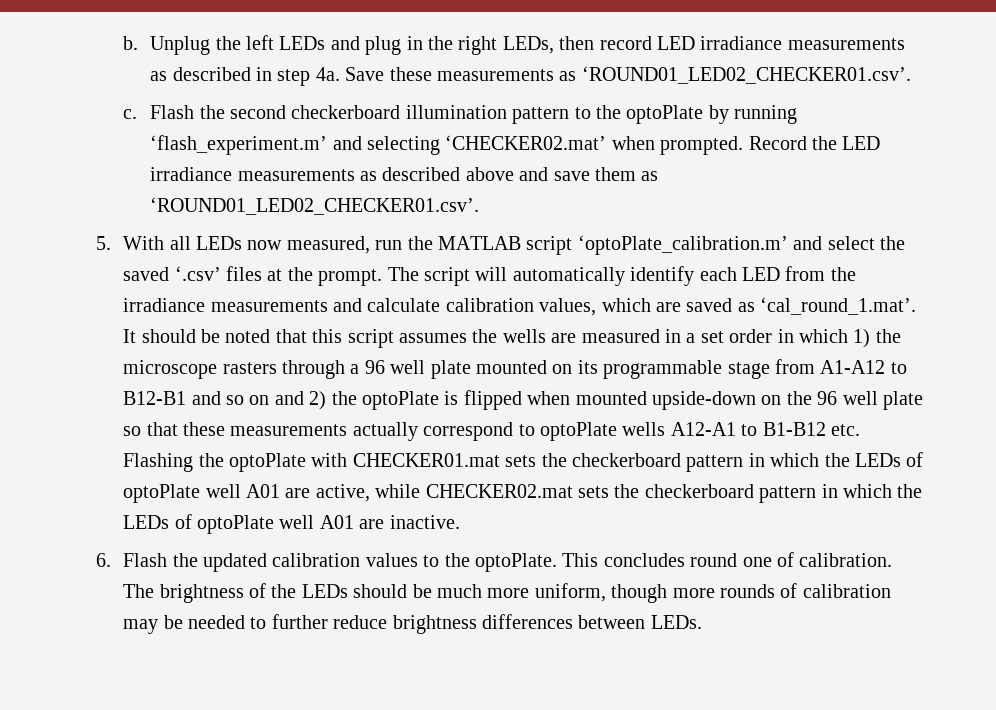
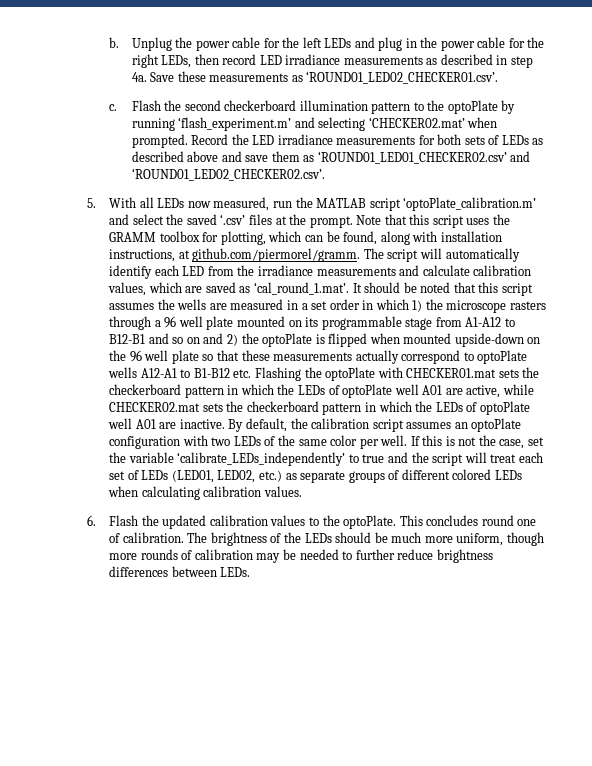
- Unplug the left LEDs and plug in the right LEDs, then record LED irradiance measurements as described in step 4a.
+ Unplug the power cable for the left LEDs and plug in the power cable for the right LEDs, then record LED irradiance measurements as described in step 4a.
- Record the LED irradiance measurements as described above and save them as ‘ROUND01_LED02_CHECKER01.csv’.
+ Record the LED irradiance measurements for both sets of LEDs as described above and save them as ‘ROUND01_LED01_CHECKER02.csv’ and ‘ROUND01_LED02_CHECKER02.csv’.
- The script will automatically identify each LED from the irradiance measurements and calculate calibration values, which are saved as ‘cal_round_1.mat’. It should be noted that this script assumes the wells are measured in a set order in which 1) the microscope rasters through a 96 well plate mounted on its programmable stage from A1-A12 to B12-B1 and so on and 2) the optoPlate is flipped when mounted upside-down on the 96 well plate so that these measurements actually correspond to optoPlate wells A12-A1 to B1-B12 etc. Flashing the optoPlate with CHECKER01.mat sets the checkerboard pattern in which the LEDs of optoPlate well A01 are active, while CHECKER02.mat sets the checkerboard pattern in which the LEDs of optoPlate well A01 are inactive.
+ Note that this script uses the GRAMM toolbox for plotting, which can be found, along with installation instructions, at github.com/piermorel/gramm. The script will automatically identify each LED from the irradiance measurements and calculate calibration values, which are saved as ‘cal_round_1.mat’. It should be noted that this script assumes the wells are measured in a set order in which 1) the microscope rasters through a 96 well plate mounted on its programmable stage from A1-A12 to B12-B1 and so on and 2) the optoPlate is flipped when mounted upside-down on the 96 well plate so that these measurements actually correspond to optoPlate wells A12-A1 to B1-B12 etc. Flashing the optoPlate with CHECKER01.mat sets the checkerboard pattern in which the LEDs of optoPlate well A01 are active, while CHECKER02.mat sets the checkerboard pattern in which the LEDs of optoPlate well A01 are inactive. By default, the calibration script assumes an optoPlate configuration with two LEDs of the same color per well. If this is not the case, set the variable ‘calibrate_LEDs_independently’ to true and the script will treat each set of LEDs (LED01, LED02, etc.) as separate groups of different colored LEDs when calculating calibration values.

